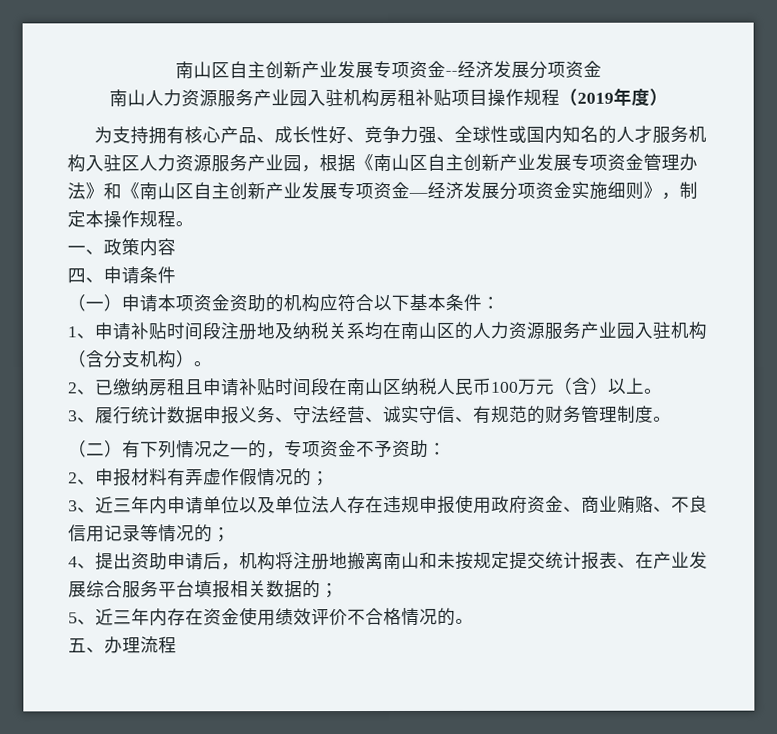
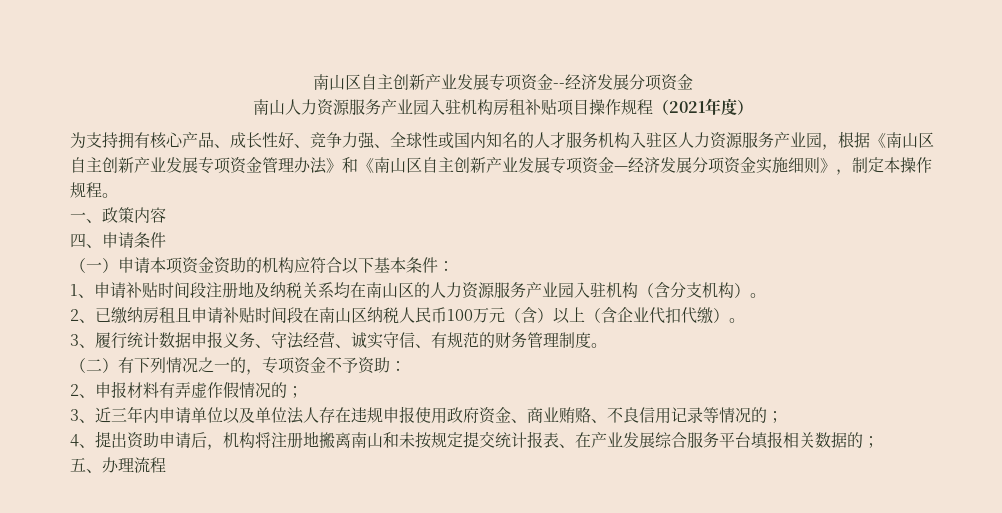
- 南山人力资源服务产业园入驻机构房租补贴项目操作规程（2019年度）
+ 南山人力资源服务产业园入驻机构房租补贴项目操作规程（2021年度）
- 2、已缴纳房租且申请补贴时间段在南山区纳税人民币100万元（含）以上。
+ 2、已缴纳房租且申请补贴时间段在南山区纳税人民币100万元（含）以上（含企业代扣代缴）。
- 5、近三年内存在资金使用绩效评价不合格情况的。

